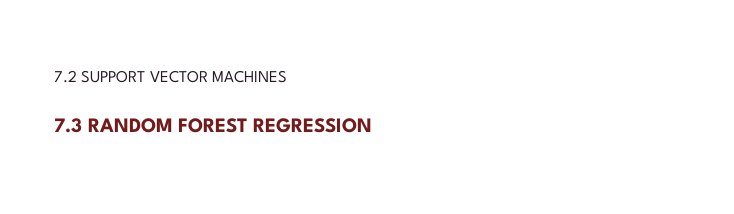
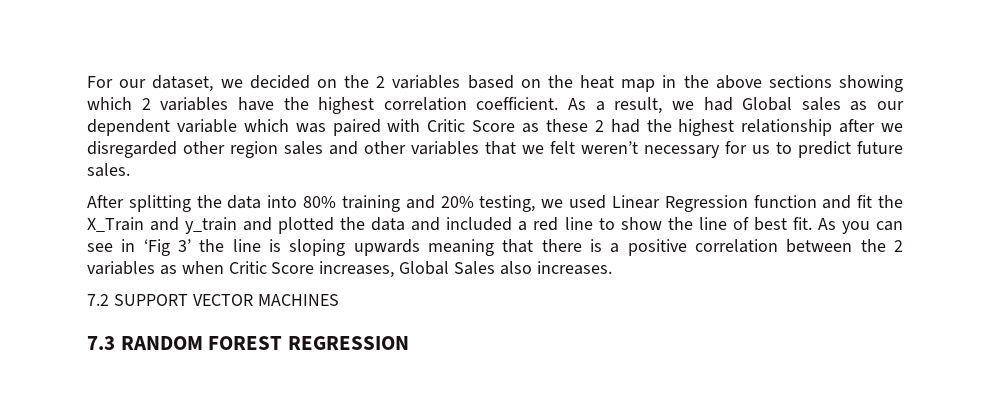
+ For our dataset, we decided on the 2 variables based on the heat map in the above sections showing which 2 variables have the highest correlation coefficient. As a result, we had Global sales as our dependent variable which was paired with Critic Score as these 2 had the highest relationship after we disregarded other region sales and other variables that we felt weren’t necessary for us to predict future sales.
+ After splitting the data into 80% training and 20% testing, we used Linear Regression function and fit the X_Train and y_train and plotted the data and included a red line to show the line of best fit. As you can see in ‘Fig 3’ the line is sloping upwards meaning that there is a positive correlation between the 2 variables as when Critic Score increases, Global Sales also increases.

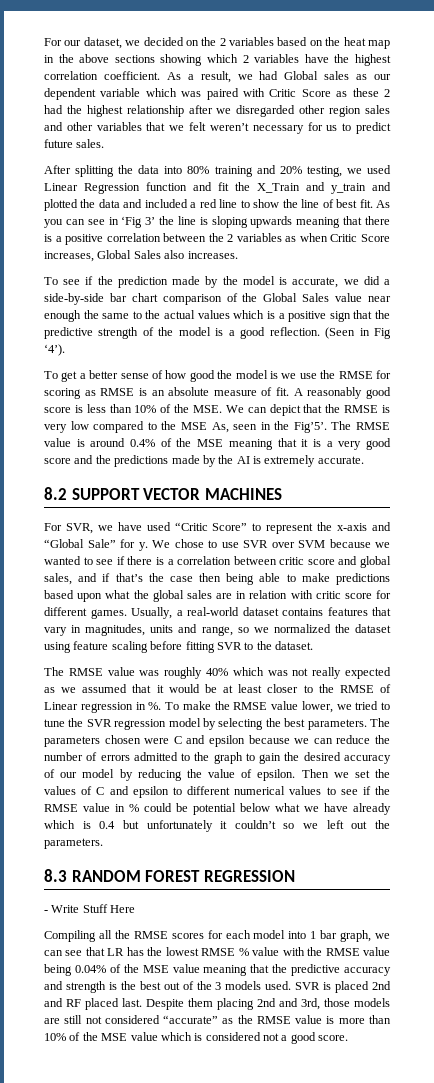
- 7.2 SUPPORT VECTOR MACHINES
- 7.3 RANDOM FOREST REGRESSION
+ To see if the prediction made by the model is accurate, we did a side-by-side bar chart comparison of the Global Sales value near enough the same to the actual values which is a positive sign that the predictive strength of the model is a good reflection. (Seen in Fig ‘4’).
+ To get a better sense of how good the model is we use the RMSE for scoring as RMSE is an absolute measure of fit. A reasonably good score is less than 10% of the MSE. We can depict that the RMSE is very low compared to the MSE As, seen in the Fig’5’. The RMSE value is around 0.4% of the MSE meaning that it is a very good score and the predictions made by the AI is extremely accurate.
+ 8.2 SUPPORT VECTOR MACHINES
+ For SVR, we have used “Critic Score” to represent the x-axis and “Global Sale” for y. We chose to use SVR over SVM because we wanted to see if there is a correlation between critic score and global sales, and if that’s the case then being able to make predictions based upon what the global sales are in relation with critic score for different games. Usually, a real-world dataset contains features that vary in magnitudes, units and range, so we normalized the dataset using feature scaling before fitting SVR to the dataset.
+ The RMSE value was roughly 40% which was not really expected as we assumed that it would be at least closer to the RMSE of Linear regression in %. To make the RMSE value lower, we tried to tune the SVR regression model by selecting the best parameters. The parameters chosen were C and epsilon because we can reduce the number of errors admitted to the graph to gain the desired accuracy of our model by reducing the value of epsilon. Then we set the values of C and epsilon to different numerical values to see if the RMSE value in % could be potential below what we have already which is 0.4 but unfortunately it couldn’t so we left out the parameters.
+ 8.3 RANDOM FOREST REGRESSION
+ - Write Stuff Here
+ Compiling all the RMSE scores for each model into 1 bar graph, we can see that LR has the lowest RMSE % value with the RMSE value being 0.04% of the MSE value meaning that the predictive accuracy and strength is the best out of the 3 models used. SVR is placed 2nd and RF placed last. Despite them placing 2nd and 3rd, those models are still not considered “accurate” as the RMSE value is more than 10% of the MSE value which is considered not a good score.

